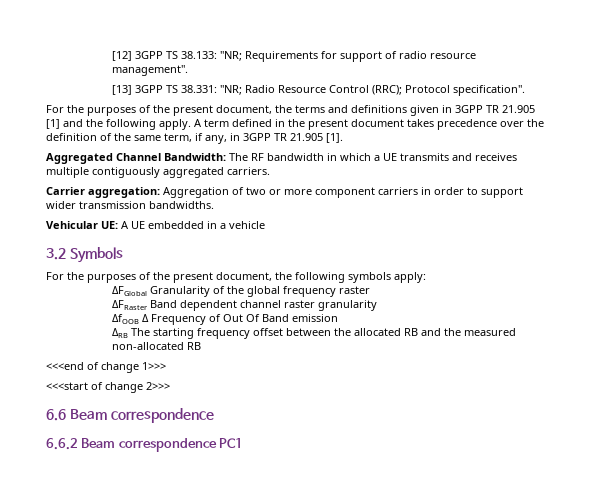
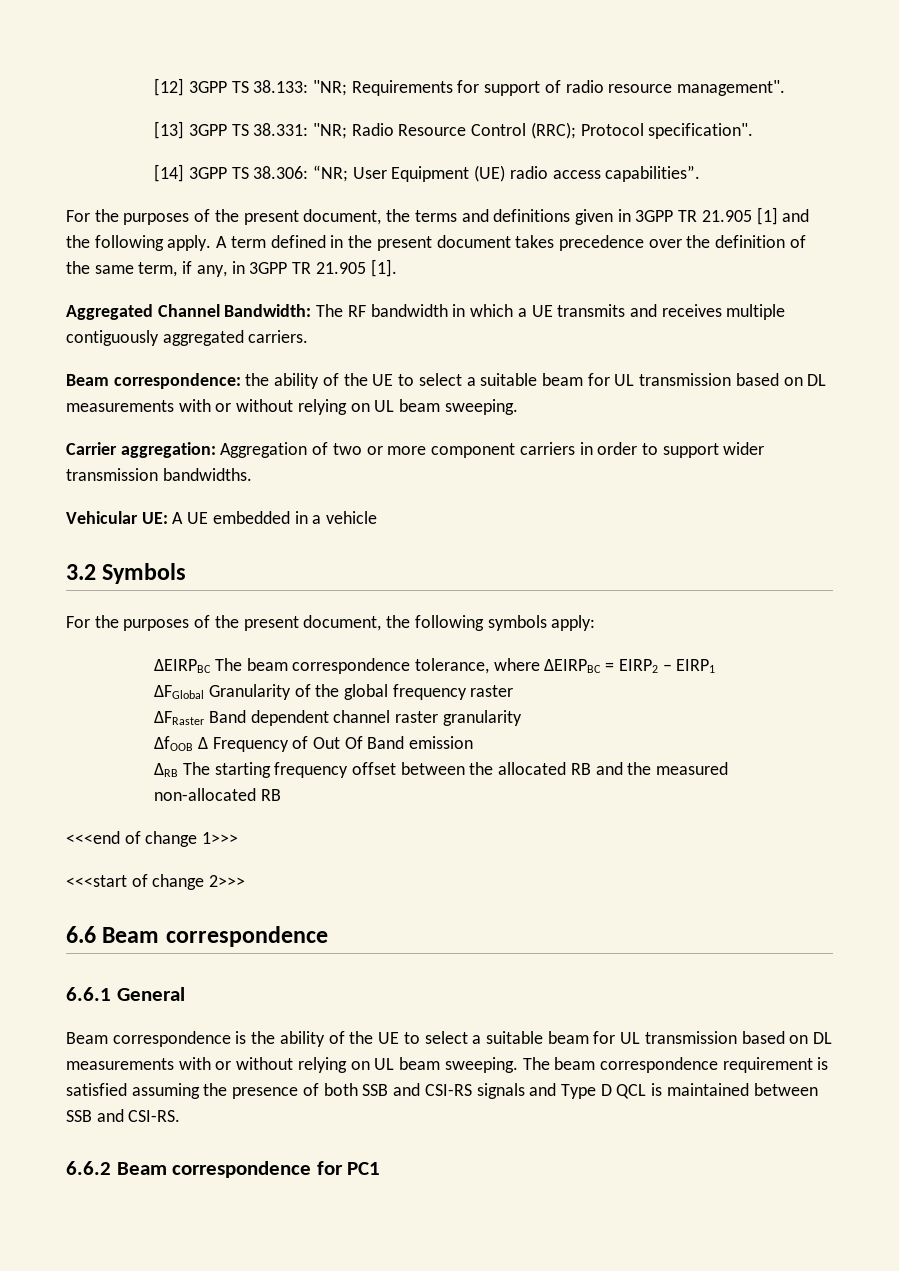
+ [14] 3GPP TS 38.306: “NR; User Equipment (UE) radio access capabilities”.
+ Beam correspondence: the ability of the UE to select a suitable beam for UL transmission based on DL measurements with or without relying on UL beam sweeping.
+ ∆EIRPBC The beam correspondence tolerance, where ∆EIRPBC = EIRP2 – EIRP1
+ 6.6.1 General
+ Beam correspondence is the ability of the UE to select a suitable beam for UL transmission based on DL measurements with or without relying on UL beam sweeping. The beam correspondence requirement is satisfied assuming the presence of both SSB and CSI-RS signals and Type D QCL is maintained between SSB and CSI-RS.
- 6.6.2 Beam correspondence PC1
+ 6.6.2 Beam correspondence for PC1

